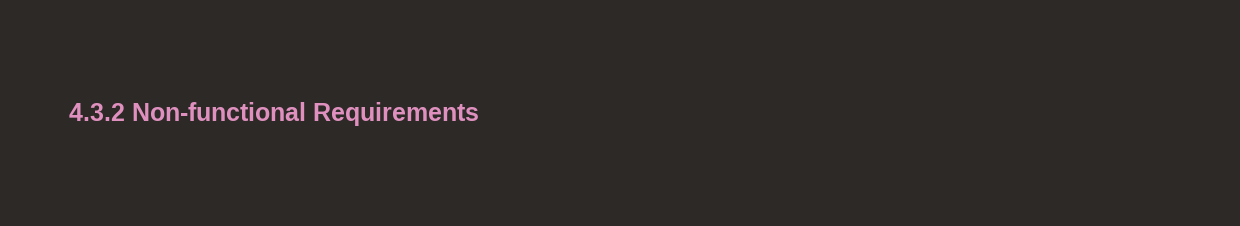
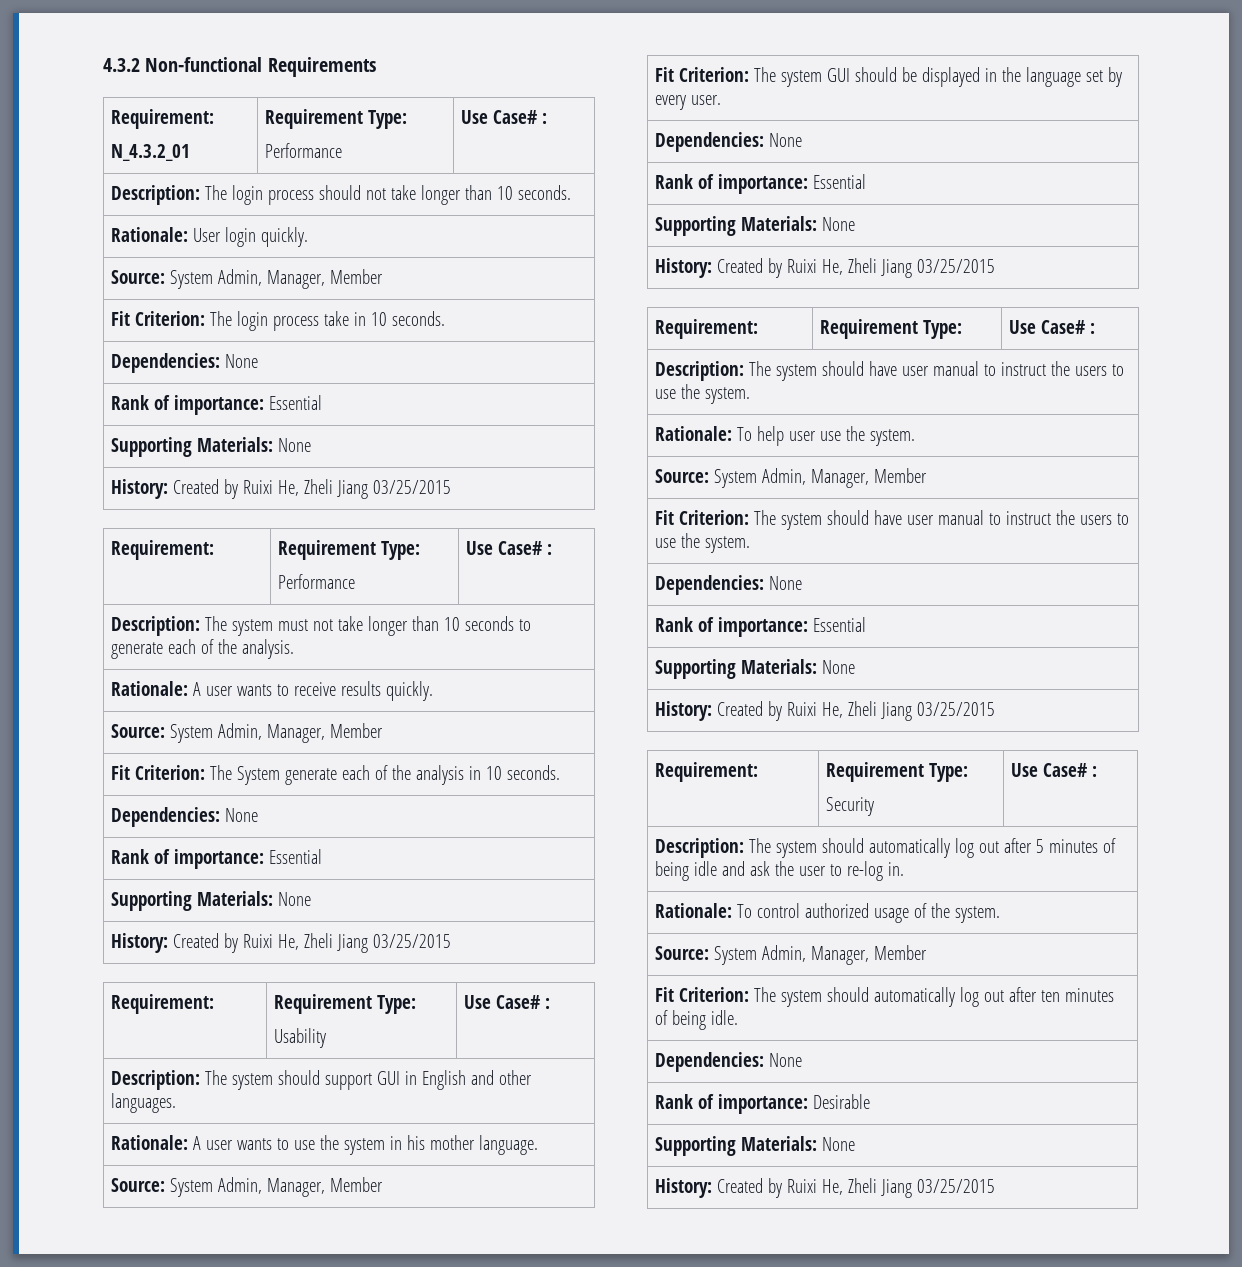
  4.3.2 Non-functional Requirements
+ Requirement:
+ N_4.3.2_01 | Requirement Type:
+ Performance | Use Case# :
+ Description: The login process should not take longer than 10 seconds.
+ Rationale: User login quickly.
+ Source: System Admin, Manager, Member
+ Fit Criterion: The login process take in 10 seconds.
+ Dependencies: None
+ Rank of importance: Essential
+ Supporting Materials: None
+ History: Created by Ruixi He, Zheli Jiang 03/25/2015
+ Requirement: | Requirement Type:
+ Performance | Use Case# :
+ Description: The system must not take longer than 10 seconds to generate each of the analysis.
+ Rationale: A user wants to receive results quickly.
+ Source: System Admin, Manager, Member
+ Fit Criterion: The System generate each of the analysis in 10 seconds.
+ Dependencies: None
+ Rank of importance: Essential
+ Supporting Materials: None
+ History: Created by Ruixi He, Zheli Jiang 03/25/2015
+ Requirement: | Requirement Type:
+ Usability | Use Case# :
+ Description: The system should support GUI in English and other languages.
+ Rationale: A user wants to use the system in his mother language.
+ Source: System Admin, Manager, Member
+ Fit Criterion: The system GUI should be displayed in the language set by every user.
+ Dependencies: None
+ Rank of importance: Essential
+ Supporting Materials: None
+ History: Created by Ruixi He, Zheli Jiang 03/25/2015
+ Requirement: | Requirement Type: | Use Case# :
+ Description: The system should have user manual to instruct the users to use the system.
+ Rationale: To help user use the system.
+ Source: System Admin, Manager, Member
+ Fit Criterion: The system should have user manual to instruct the users to use the system.
+ Dependencies: None
+ Rank of importance: Essential
+ Supporting Materials: None
+ History: Created by Ruixi He, Zheli Jiang 03/25/2015
+ Requirement: | Requirement Type:
+ Security | Use Case# :
+ Description: The system should automatically log out after 5 minutes of being idle and ask the user to re-log in.
+ Rationale: To control authorized usage of the system.
+ Source: System Admin, Manager, Member
+ Fit Criterion: The system should automatically log out after ten minutes of being idle.
+ Dependencies: None
+ Rank of importance: Desirable
+ Supporting Materials: None
+ History: Created by Ruixi He, Zheli Jiang 03/25/2015

